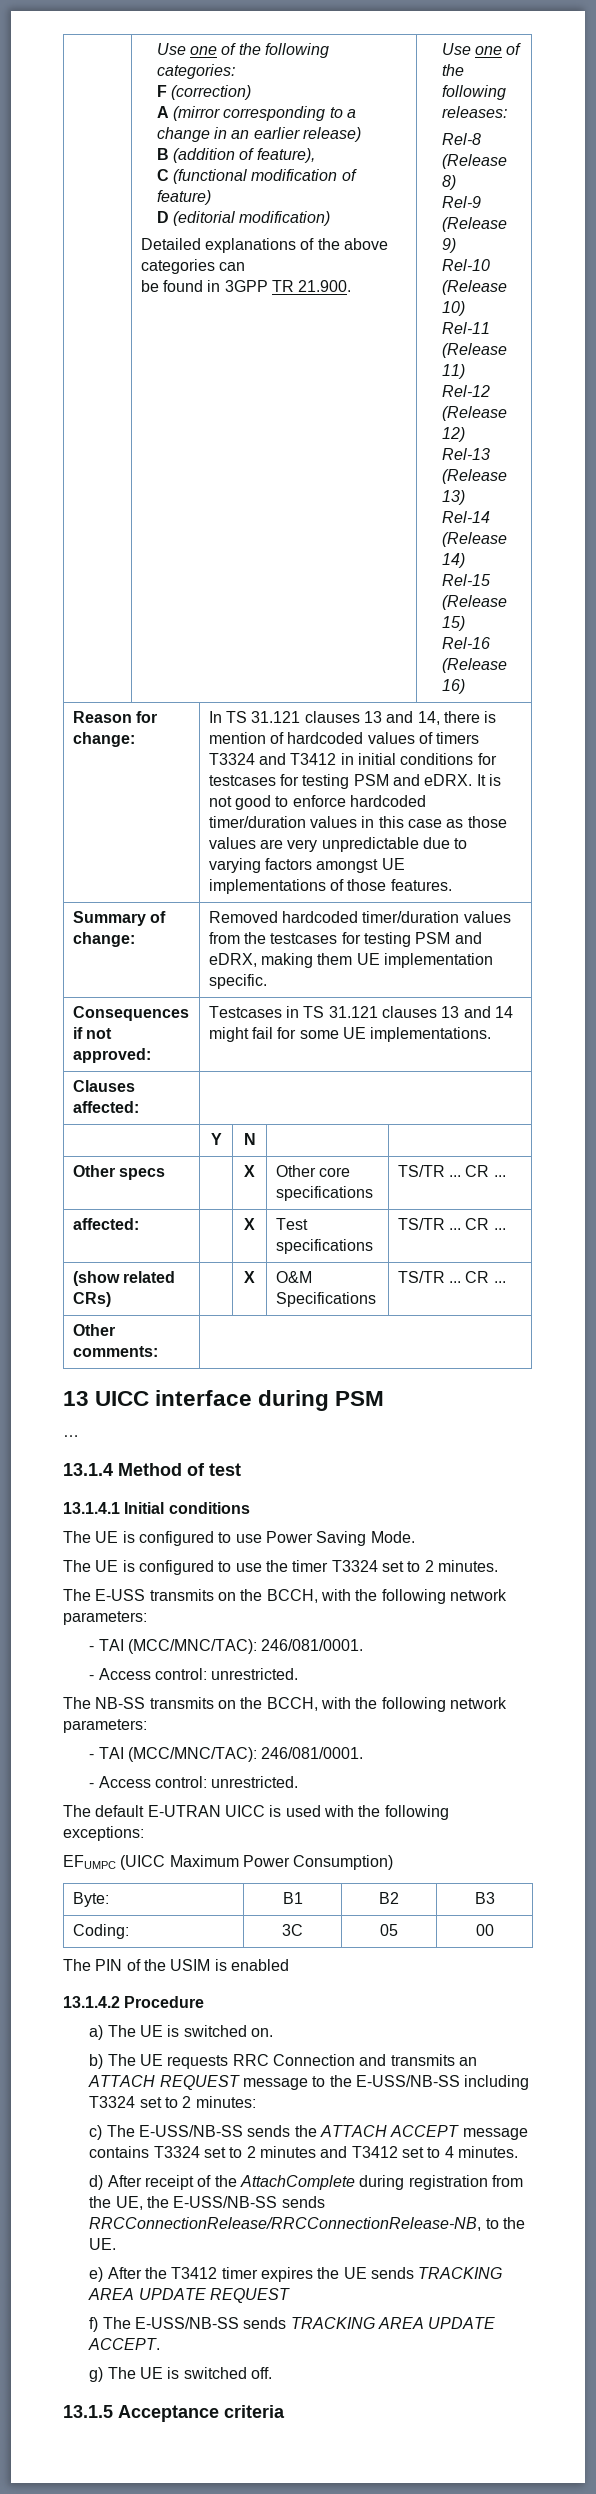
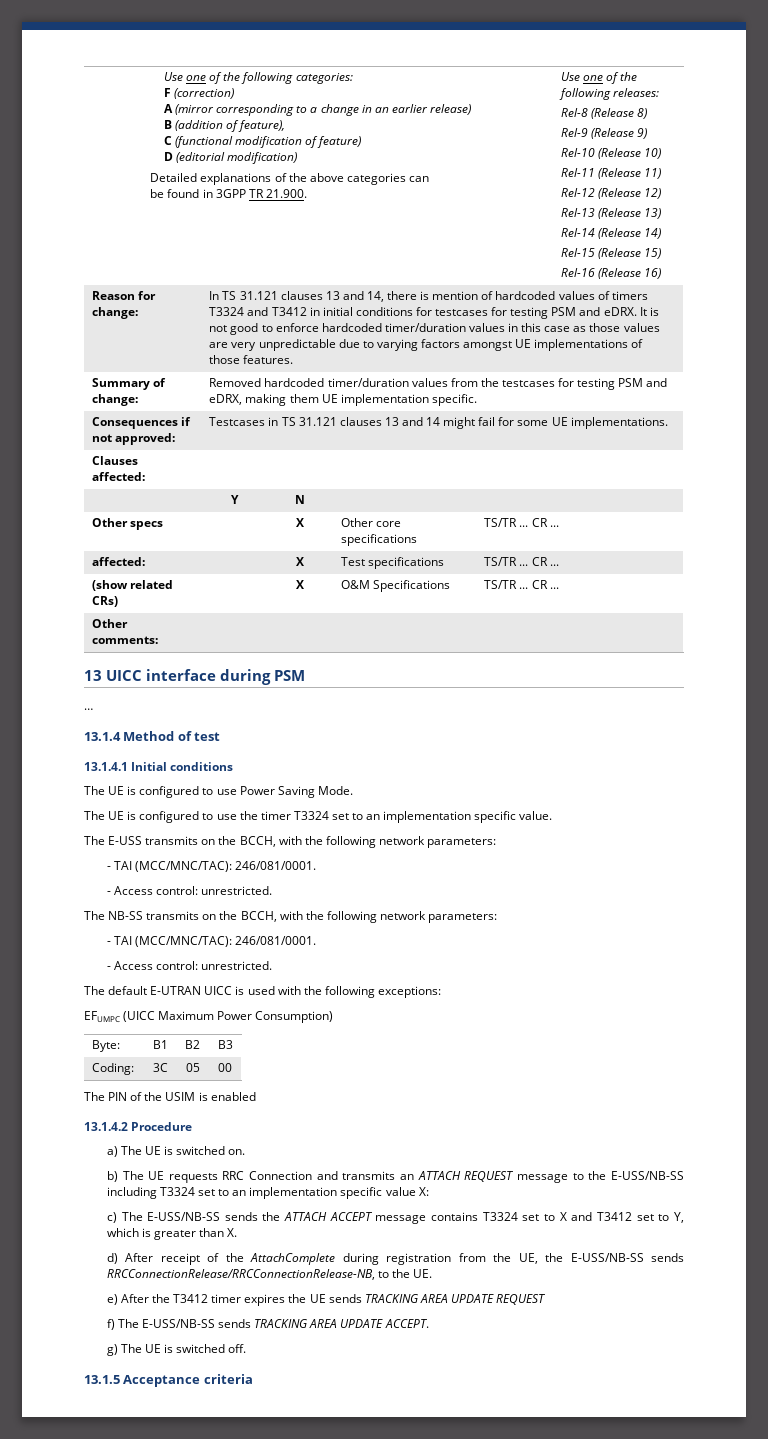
- The UE is configured to use the timer T3324 set to 2 minutes.
+ The UE is configured to use the timer T3324 set to an implementation specific value.
- b) The UE requests RRC Connection and transmits an ATTACH REQUEST message to the E-USS/NB-SS including T3324 set to 2 minutes:
+ b) The UE requests RRC Connection and transmits an ATTACH REQUEST message to the E-USS/NB-SS including T3324 set to an implementation specific value X:
- c) The E-USS/NB-SS sends the ATTACH ACCEPT message contains T3324 set to 2 minutes and T3412 set to 4 minutes.
+ c) The E-USS/NB-SS sends the ATTACH ACCEPT message contains T3324 set to X and T3412 set to Y, which is greater than X.

